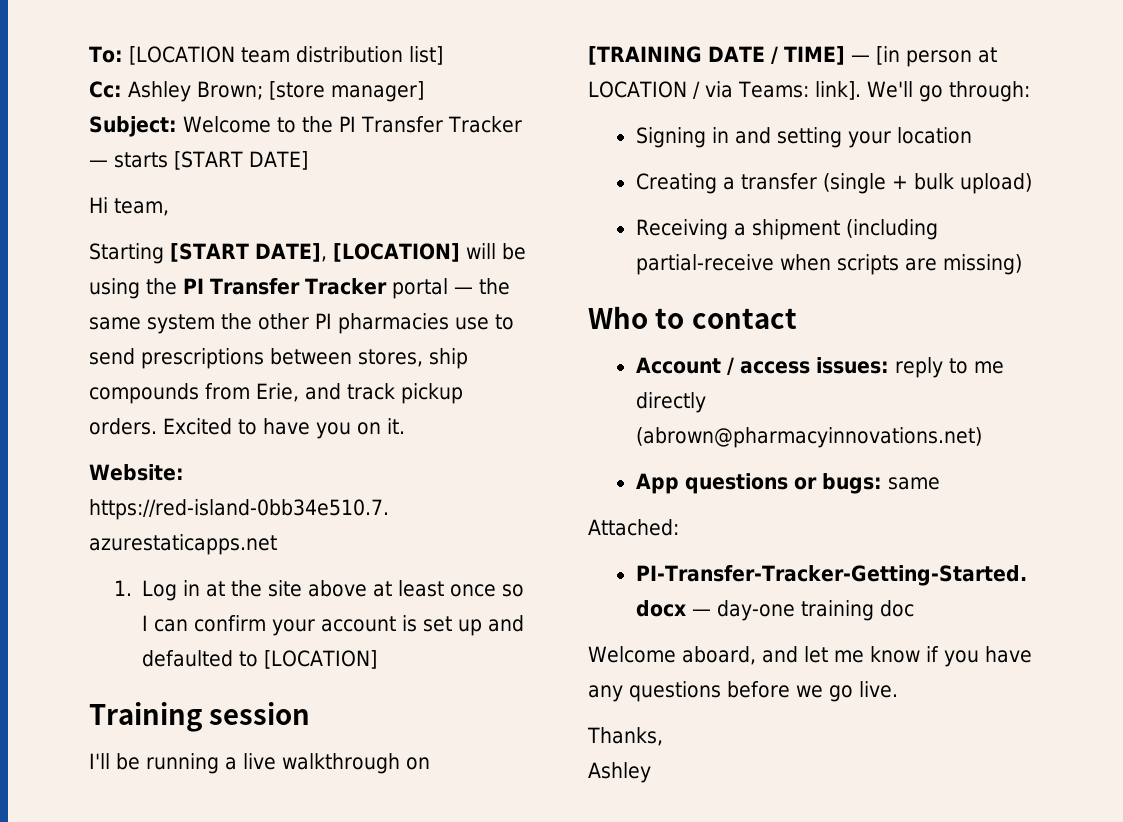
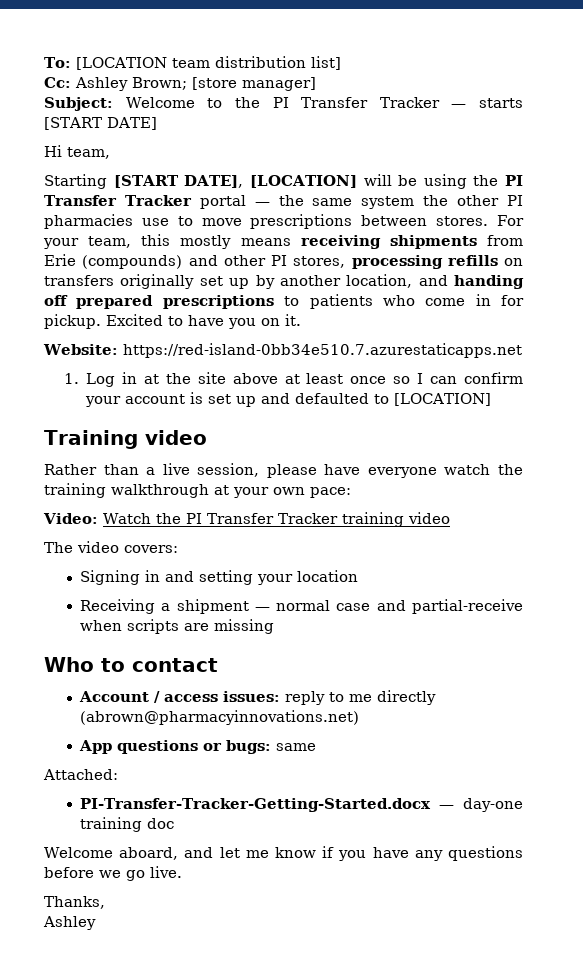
- Starting [START DATE], [LOCATION] will be using the PI Transfer Tracker portal — the same system the other PI pharmacies use to send prescriptions between stores, ship compounds from Erie, and track pickup orders.
+ Starting [START DATE], [LOCATION] will be using the PI Transfer Tracker portal — the same system the other PI pharmacies use to move prescriptions between stores. For your team, this mostly means receiving shipments from Erie (compounds) and other PI stores, processing refills on transfers originally set up by another location, and handing off prepared prescriptions to patients who come in for pickup.
- Training session
- I'll be running a live walkthrough on [TRAINING DATE / TIME] — [in person at LOCATION / via Teams: link]. We'll go through:
+ Training video
+ Rather than a live session, please have everyone watch the training walkthrough at your own pace:
+ Video: Watch the PI Transfer Tracker training video
+ The video covers:
- Creating a transfer (single + bulk upload)
- Receiving a shipment (including partial-receive when scripts are missing)
+ Receiving a shipment — normal case and partial-receive when scripts are missing

